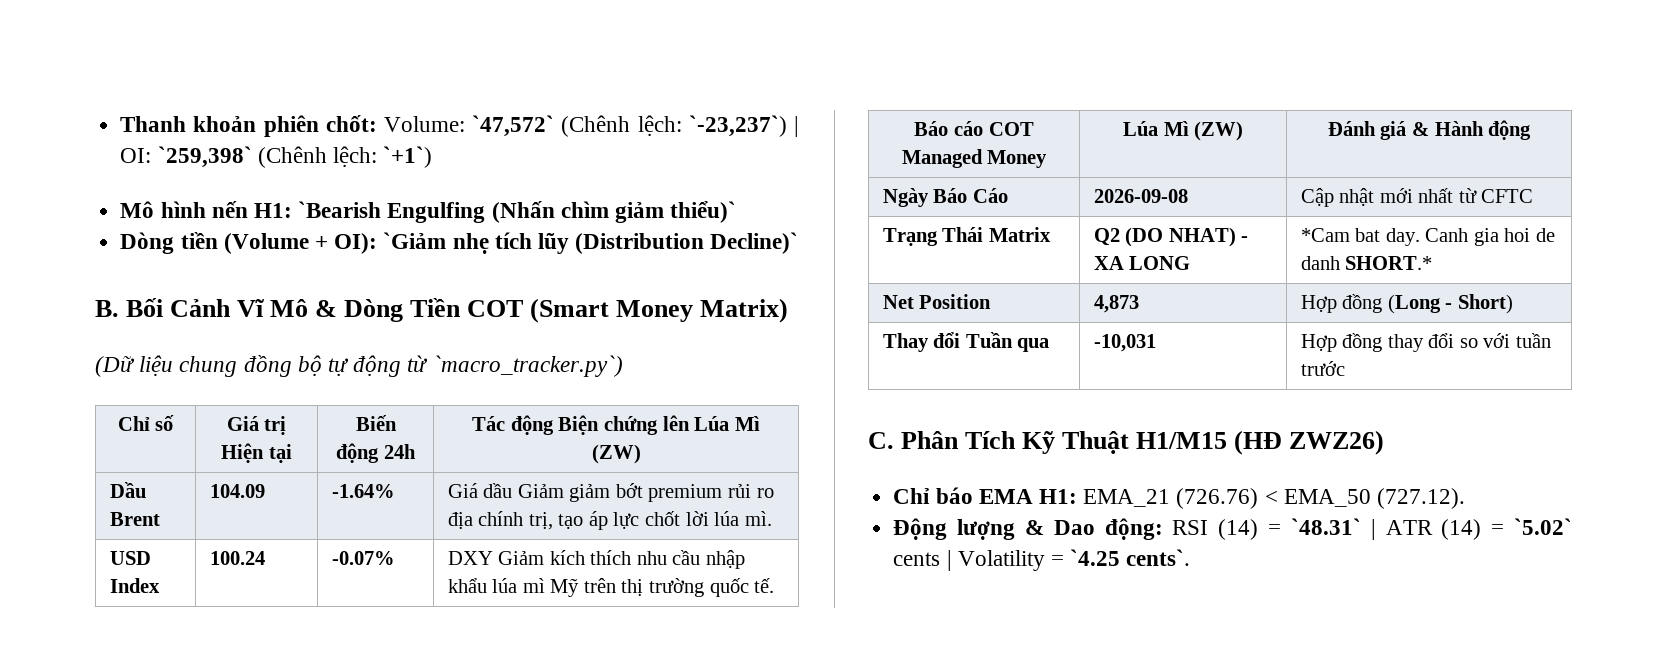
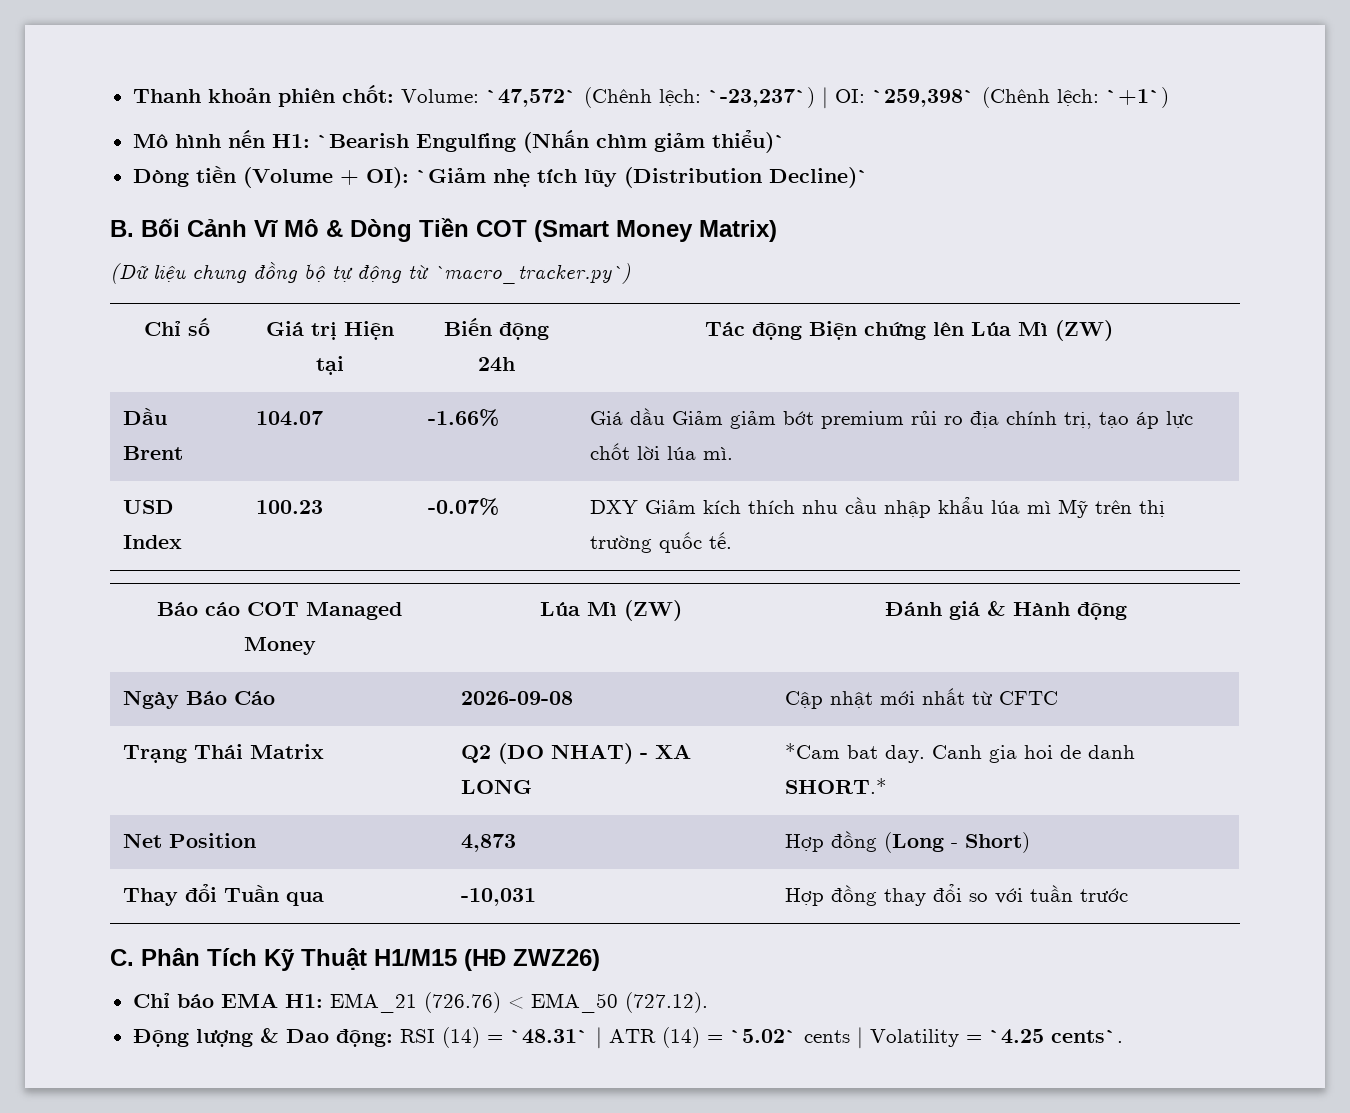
- Dầu Brent | 104.09 | -1.64% | Giá dầu Giảm giảm bớt premium rủi ro địa chính trị, tạo áp lực chốt lời lúa mì.
+ Dầu Brent | 104.07 | -1.66% | Giá dầu Giảm giảm bớt premium rủi ro địa chính trị, tạo áp lực chốt lời lúa mì.
- USD Index | 100.24 | -0.07% | DXY Giảm kích thích nhu cầu nhập khẩu lúa mì Mỹ trên thị trường quốc tế.
+ USD Index | 100.23 | -0.07% | DXY Giảm kích thích nhu cầu nhập khẩu lúa mì Mỹ trên thị trường quốc tế.

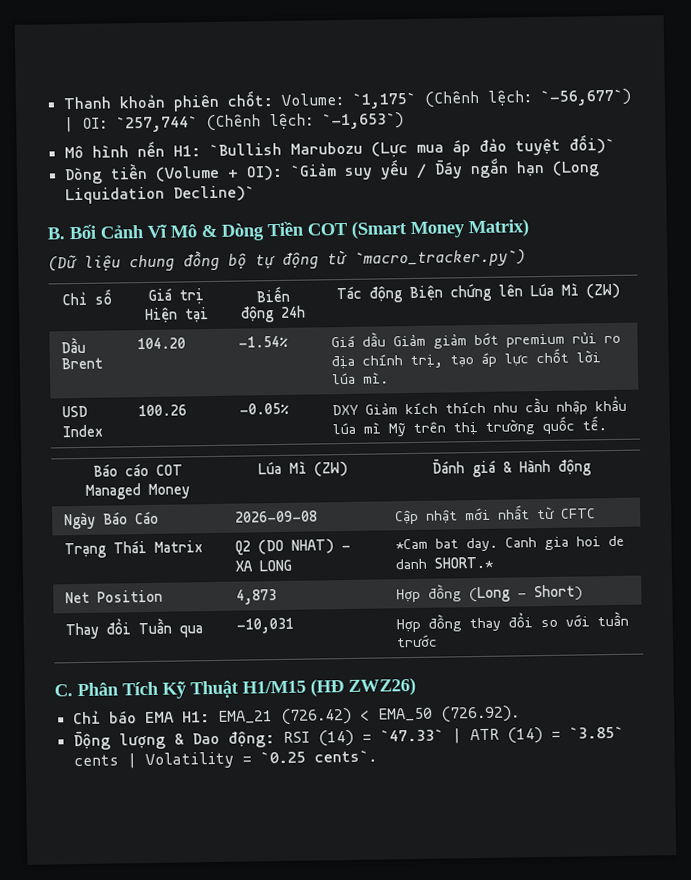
- Thanh khoản phiên chốt: Volume: `47,572` (Chênh lệch: `-23,237`) | OI: `259,398` (Chênh lệch: `+1`)
+ Thanh khoản phiên chốt: Volume: `1,175` (Chênh lệch: `-56,677`) | OI: `257,744` (Chênh lệch: `-1,653`)
- Mô hình nến H1: `Bearish Engulfing (Nhấn chìm giảm thiểu)`
+ Mô hình nến H1: `Bullish Marubozu (Lực mua áp đảo tuyệt đối)`
- Dòng tiền (Volume + OI): `Giảm nhẹ tích lũy (Distribution Decline)`
+ Dòng tiền (Volume + OI): `Giảm suy yếu / Đáy ngắn hạn (Long Liquidation Decline)`
- Dầu Brent | 104.07 | -1.66% | Giá dầu Giảm giảm bớt premium rủi ro địa chính trị, tạo áp lực chốt lời lúa mì.
+ Dầu Brent | 104.20 | -1.54% | Giá dầu Giảm giảm bớt premium rủi ro địa chính trị, tạo áp lực chốt lời lúa mì.
- USD Index | 100.23 | -0.07% | DXY Giảm kích thích nhu cầu nhập khẩu lúa mì Mỹ trên thị trường quốc tế.
+ USD Index | 100.26 | -0.05% | DXY Giảm kích thích nhu cầu nhập khẩu lúa mì Mỹ trên thị trường quốc tế.
- Chỉ báo EMA H1: EMA_21 (726.76) < EMA_50 (727.12).
+ Chỉ báo EMA H1: EMA_21 (726.42) < EMA_50 (726.92).
- Động lượng & Dao động: RSI (14) = `48.31` | ATR (14) = `5.02` cents | Volatility = `4.25 cents`.
+ Động lượng & Dao động: RSI (14) = `47.33` | ATR (14) = `3.85` cents | Volatility = `0.25 cents`.

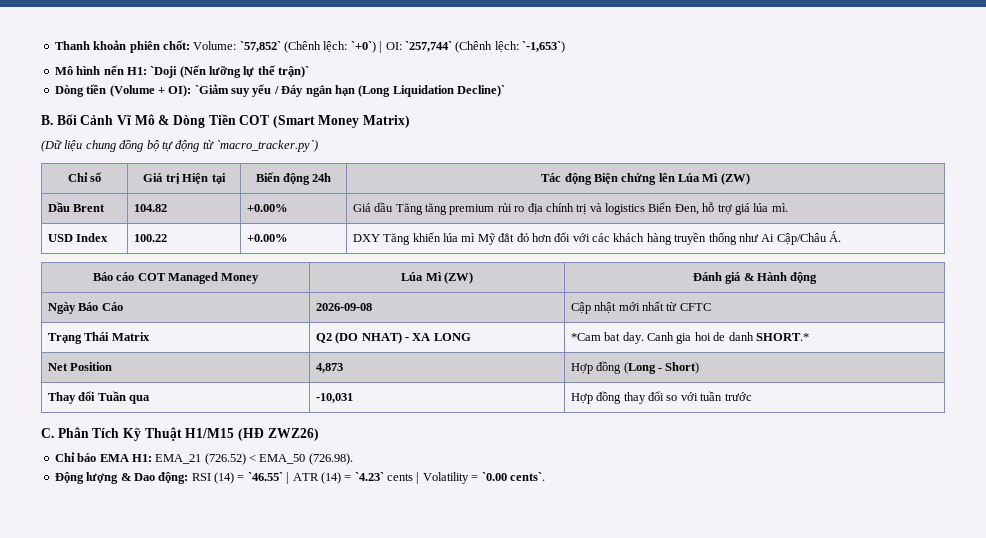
- Thanh khoản phiên chốt: Volume: `1,175` (Chênh lệch: `-56,677`) | OI: `257,744` (Chênh lệch: `-1,653`)
+ Thanh khoản phiên chốt: Volume: `57,852` (Chênh lệch: `+0`) | OI: `257,744` (Chênh lệch: `-1,653`)
- Mô hình nến H1: `Bullish Marubozu (Lực mua áp đảo tuyệt đối)`
+ Mô hình nến H1: `Doji (Nến lưỡng lự thế trận)`
- Dầu Brent | 104.20 | -1.54% | Giá dầu Giảm giảm bớt premium rủi ro địa chính trị, tạo áp lực chốt lời lúa mì.
+ Dầu Brent | 104.82 | +0.00% | Giá dầu Tăng tăng premium rủi ro địa chính trị và logistics Biển Đen, hỗ trợ giá lúa mì.
- USD Index | 100.26 | -0.05% | DXY Giảm kích thích nhu cầu nhập khẩu lúa mì Mỹ trên thị trường quốc tế.
+ USD Index | 100.22 | +0.00% | DXY Tăng khiến lúa mì Mỹ đắt đỏ hơn đối với các khách hàng truyền thống như Ai Cập/Châu Á.
- Chỉ báo EMA H1: EMA_21 (726.42) < EMA_50 (726.92).
+ Chỉ báo EMA H1: EMA_21 (726.52) < EMA_50 (726.98).
- Động lượng & Dao động: RSI (14) = `47.33` | ATR (14) = `3.85` cents | Volatility = `0.25 cents`.
+ Động lượng & Dao động: RSI (14) = `46.55` | ATR (14) = `4.23` cents | Volatility = `0.00 cents`.

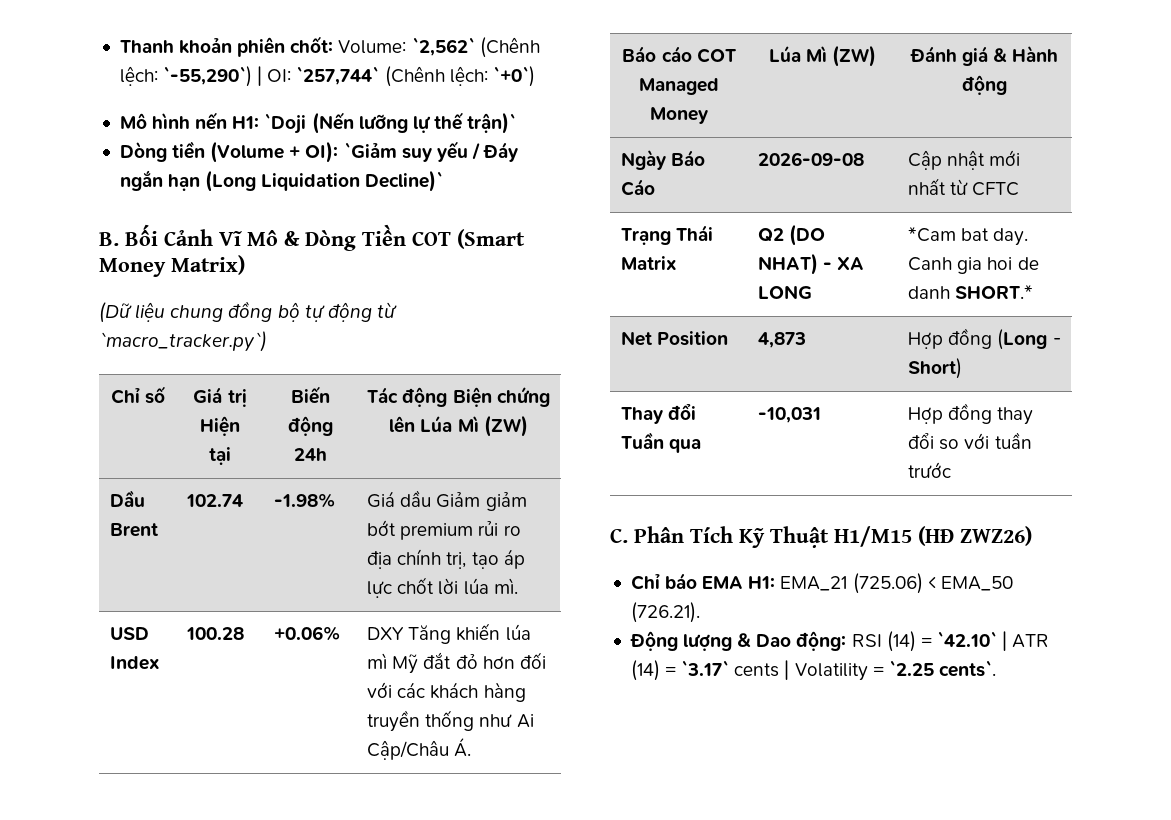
- Thanh khoản phiên chốt: Volume: `57,852` (Chênh lệch: `+0`) | OI: `257,744` (Chênh lệch: `-1,653`)
+ Thanh khoản phiên chốt: Volume: `2,562` (Chênh lệch: `-55,290`) | OI: `257,744` (Chênh lệch: `+0`)
- Dầu Brent | 104.82 | +0.00% | Giá dầu Tăng tăng premium rủi ro địa chính trị và logistics Biển Đen, hỗ trợ giá lúa mì.
+ Dầu Brent | 102.74 | -1.98% | Giá dầu Giảm giảm bớt premium rủi ro địa chính trị, tạo áp lực chốt lời lúa mì.
- USD Index | 100.22 | +0.00% | DXY Tăng khiến lúa mì Mỹ đắt đỏ hơn đối với các khách hàng truyền thống như Ai Cập/Châu Á.
+ USD Index | 100.28 | +0.06% | DXY Tăng khiến lúa mì Mỹ đắt đỏ hơn đối với các khách hàng truyền thống như Ai Cập/Châu Á.
- Chỉ báo EMA H1: EMA_21 (726.52) < EMA_50 (726.98).
+ Chỉ báo EMA H1: EMA_21 (725.06) < EMA_50 (726.21).
- Động lượng & Dao động: RSI (14) = `46.55` | ATR (14) = `4.23` cents | Volatility = `0.00 cents`.
+ Động lượng & Dao động: RSI (14) = `42.10` | ATR (14) = `3.17` cents | Volatility = `2.25 cents`.

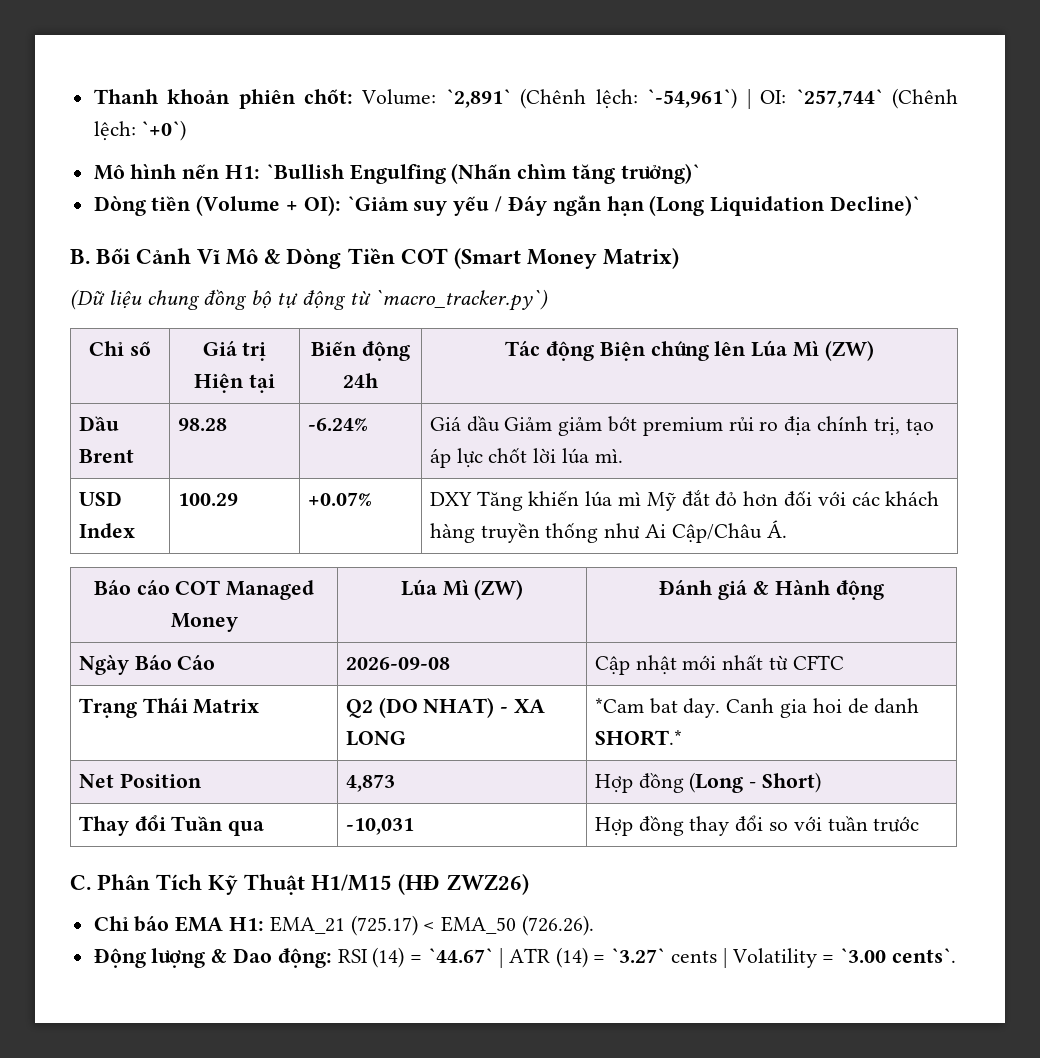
- Thanh khoản phiên chốt: Volume: `2,562` (Chênh lệch: `-55,290`) | OI: `257,744` (Chênh lệch: `+0`)
+ Thanh khoản phiên chốt: Volume: `2,891` (Chênh lệch: `-54,961`) | OI: `257,744` (Chênh lệch: `+0`)
- Mô hình nến H1: `Doji (Nến lưỡng lự thế trận)`
+ Mô hình nến H1: `Bullish Engulfing (Nhấn chìm tăng trưởng)`
- Dầu Brent | 102.74 | -1.98% | Giá dầu Giảm giảm bớt premium rủi ro địa chính trị, tạo áp lực chốt lời lúa mì.
+ Dầu Brent | 98.28 | -6.24% | Giá dầu Giảm giảm bớt premium rủi ro địa chính trị, tạo áp lực chốt lời lúa mì.
- USD Index | 100.28 | +0.06% | DXY Tăng khiến lúa mì Mỹ đắt đỏ hơn đối với các khách hàng truyền thống như Ai Cập/Châu Á.
+ USD Index | 100.29 | +0.07% | DXY Tăng khiến lúa mì Mỹ đắt đỏ hơn đối với các khách hàng truyền thống như Ai Cập/Châu Á.
- Chỉ báo EMA H1: EMA_21 (725.06) < EMA_50 (726.21).
+ Chỉ báo EMA H1: EMA_21 (725.17) < EMA_50 (726.26).
- Động lượng & Dao động: RSI (14) = `42.10` | ATR (14) = `3.17` cents | Volatility = `2.25 cents`.
+ Động lượng & Dao động: RSI (14) = `44.67` | ATR (14) = `3.27` cents | Volatility = `3.00 cents`.

